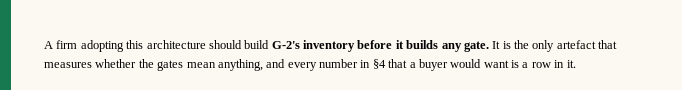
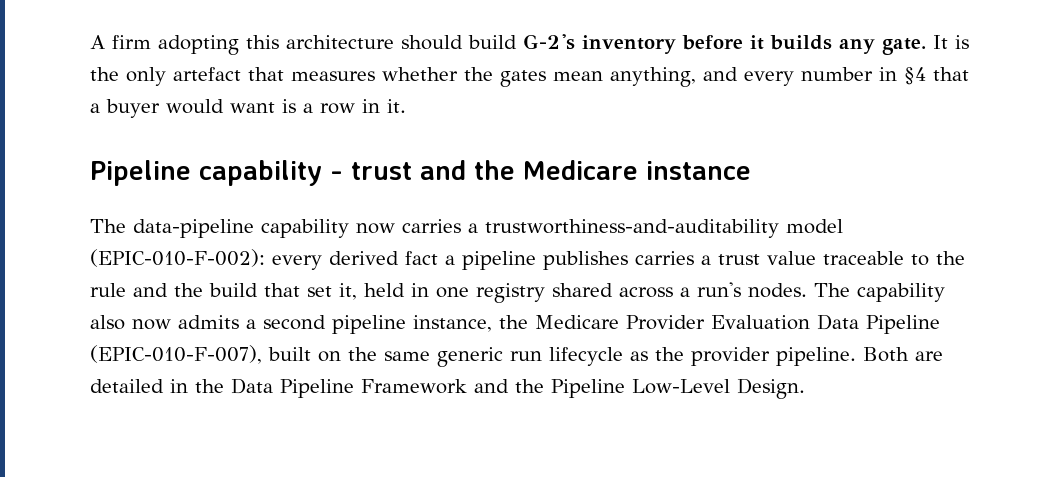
+ Pipeline capability - trust and the Medicare instance
+ The data-pipeline capability now carries a trustworthiness-and-auditability model (EPIC-010-F-002): every derived fact a pipeline publishes carries a trust value traceable to the rule and the build that set it, held in one registry shared across a run's nodes. The capability also now admits a second pipeline instance, the Medicare Provider Evaluation Data Pipeline (EPIC-010-F-007), built on the same generic run lifecycle as the provider pipeline. Both are detailed in the Data Pipeline Framework and the Pipeline Low-Level Design.

